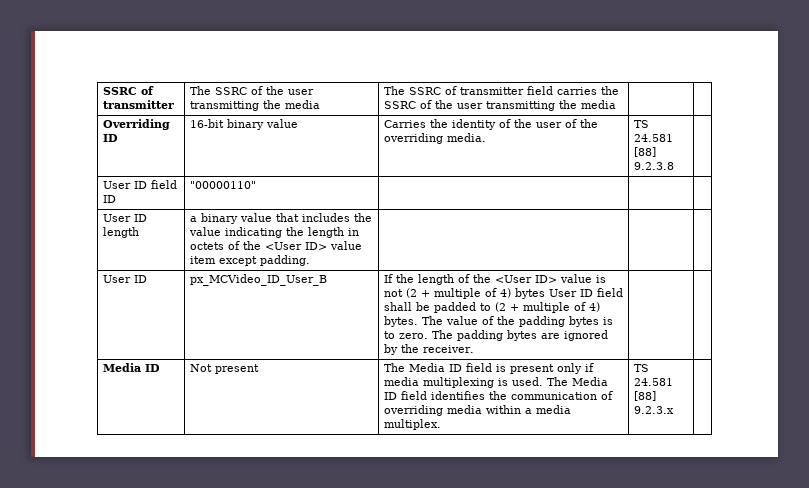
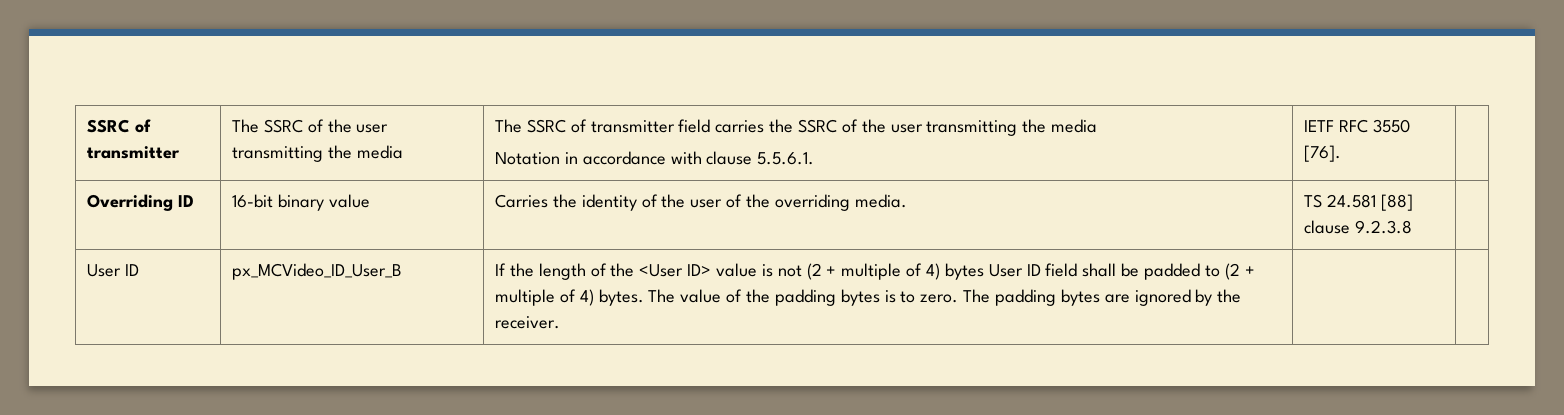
- SSRC of transmitter | The SSRC of the user transmitting the media | The SSRC of transmitter field carries the SSRC of the user transmitting the media | |
+ SSRC of transmitter | The SSRC of the user transmitting the media | The SSRC of transmitter field carries the SSRC of the user transmitting the media
+ Notation in accordance with clause 5.5.6.1. | IETF RFC 3550 [76]. |
- Overriding ID | 16-bit binary value | Carries the identity of the user of the overriding media. | TS 24.581 [88] 9.2.3.8 |
+ Overriding ID | 16-bit binary value | Carries the identity of the user of the overriding media. | TS 24.581 [88] clause 9.2.3.8 |
- User ID field ID | "00000110" | | |
- User ID length | a binary value that includes the value indicating the length in octets of the <User ID> value item except padding. | | |
- Media ID | Not present | The Media ID field is present only if media multiplexing is used. The Media ID field identifies the communication of overriding media within a media multiplex. | TS 24.581 [88] 9.2.3.x |

